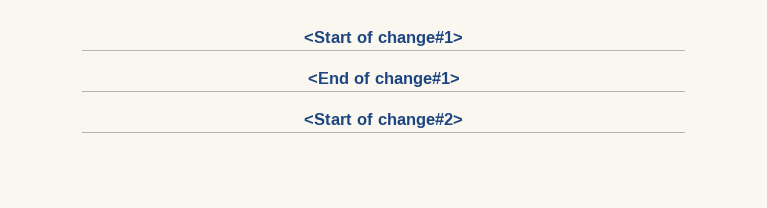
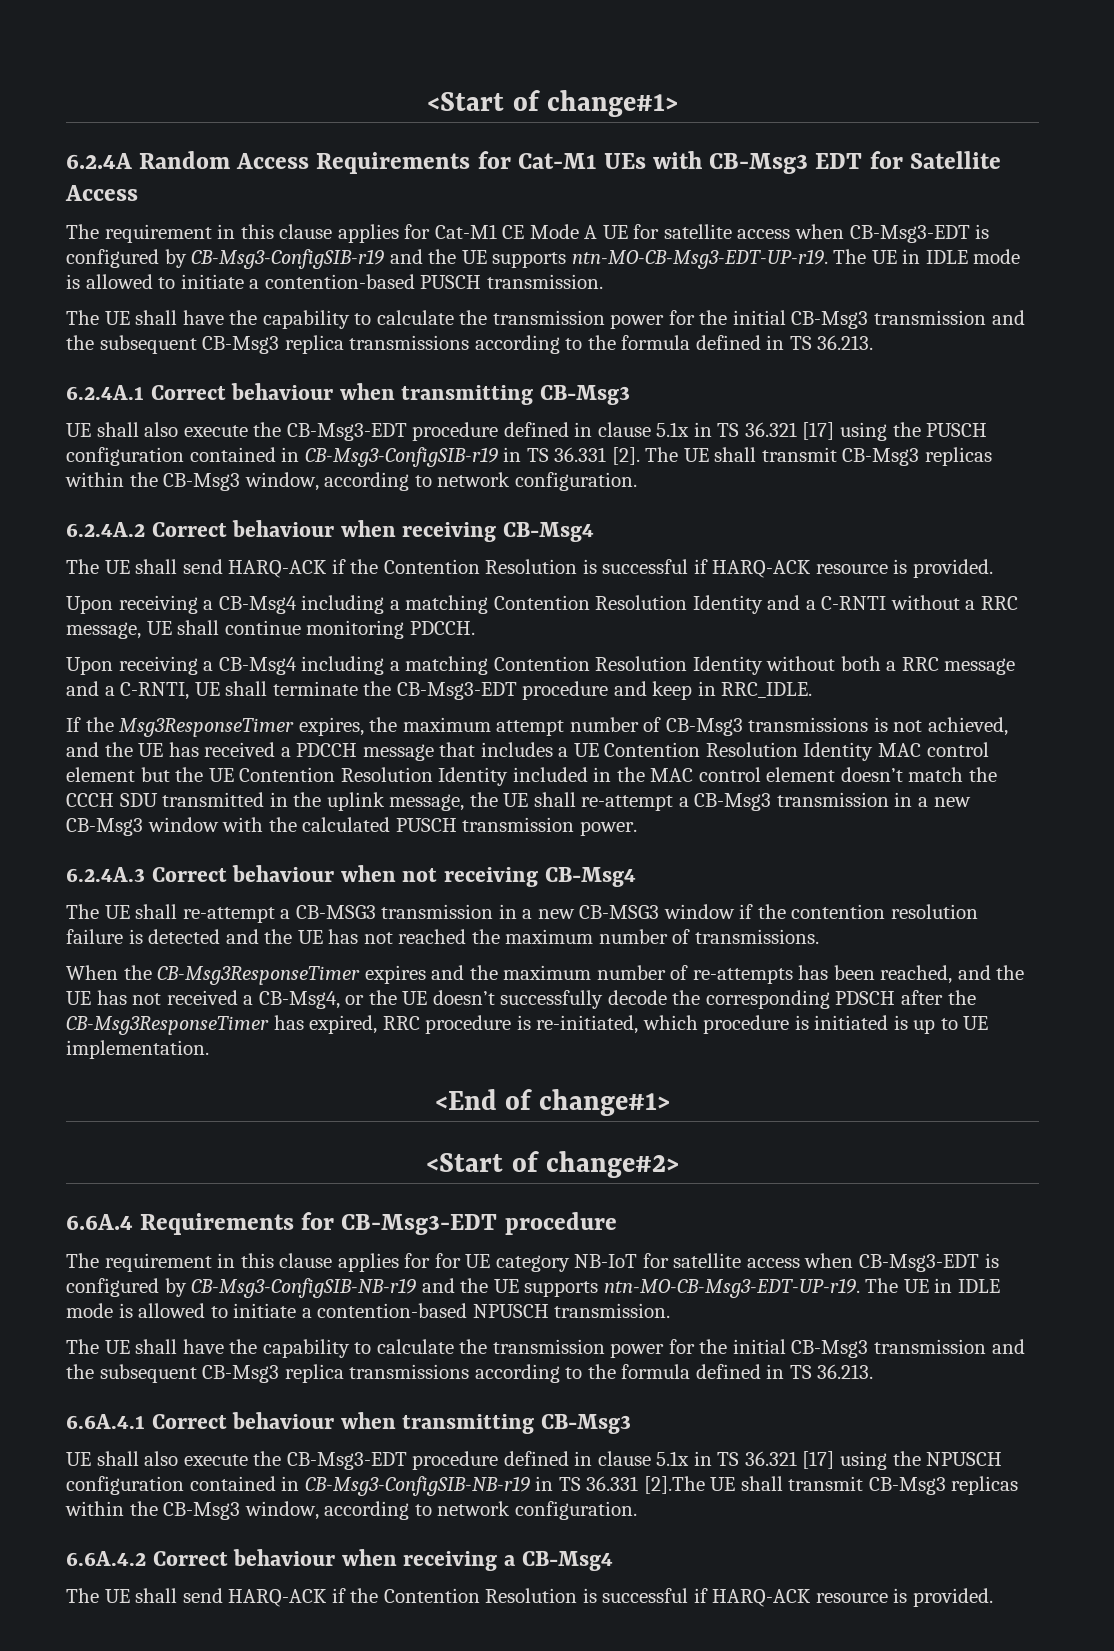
+ 6.2.4A Random Access Requirements for Cat-M1 UEs with CB-Msg3 EDT for Satellite Access
+ The requirement in this clause applies for Cat-M1 CE Mode A UE for satellite access when CB-Msg3-EDT is configured by CB-Msg3-ConfigSIB-r19 and the UE supports ntn-MO-CB-Msg3-EDT-UP-r19. The UE in IDLE mode is allowed to initiate a contention-based PUSCH transmission.
+ The UE shall have the capability to calculate the transmission power for the initial CB-Msg3 transmission and the subsequent CB-Msg3 replica transmissions according to the formula defined in TS 36.213.
+ 6.2.4A.1 Correct behaviour when transmitting CB-Msg3
+ UE shall also execute the CB-Msg3-EDT procedure defined in clause 5.1x in TS 36.321 [17] using the PUSCH configuration contained in CB-Msg3-ConfigSIB-r19 in TS 36.331 [2]. The UE shall transmit CB-Msg3 replicas within the CB-Msg3 window, according to network configuration.
+ 6.2.4A.2 Correct behaviour when receiving CB-Msg4
+ The UE shall send HARQ-ACK if the Contention Resolution is successful if HARQ-ACK resource is provided.
+ Upon receiving a CB-Msg4 including a matching Contention Resolution Identity and a C-RNTI without a RRC message, UE shall continue monitoring PDCCH.
+ Upon receiving a CB-Msg4 including a matching Contention Resolution Identity without both a RRC message and a C-RNTI, UE shall terminate the CB-Msg3-EDT procedure and keep in RRC_IDLE.
+ If the Msg3ResponseTimer expires, the maximum attempt number of CB-Msg3 transmissions is not achieved, and the UE has received a PDCCH message that includes a UE Contention Resolution Identity MAC control element but the UE Contention Resolution Identity included in the MAC control element doesn’t match the CCCH SDU transmitted in the uplink message, the UE shall re-attempt a CB-Msg3 transmission in a new CB-Msg3 window with the calculated PUSCH transmission power.
+ 6.2.4A.3 Correct behaviour when not receiving CB-Msg4
+ The UE shall re-attempt a CB-MSG3 transmission in a new CB-MSG3 window if the contention resolution failure is detected and the UE has not reached the maximum number of transmissions.
+ When the CB-Msg3ResponseTimer expires and the maximum number of re-attempts has been reached, and the UE has not received a CB-Msg4, or the UE doesn’t successfully decode the corresponding PDSCH after the CB-Msg3ResponseTimer has expired, RRC procedure is re-initiated, which procedure is initiated is up to UE implementation.
+ 6.6A.4 Requirements for CB-Msg3-EDT procedure
+ The requirement in this clause applies for for UE category NB-IoT for satellite access when CB-Msg3-EDT is configured by CB-Msg3-ConfigSIB-NB-r19 and the UE supports ntn-MO-CB-Msg3-EDT-UP-r19. The UE in IDLE mode is allowed to initiate a contention-based NPUSCH transmission.
+ The UE shall have the capability to calculate the transmission power for the initial CB-Msg3 transmission and the subsequent CB-Msg3 replica transmissions according to the formula defined in TS 36.213.
+ 6.6A.4.1 Correct behaviour when transmitting CB-Msg3
+ UE shall also execute the CB-Msg3-EDT procedure defined in clause 5.1x in TS 36.321 [17] using the NPUSCH configuration contained in CB-Msg3-ConfigSIB-NB-r19 in TS 36.331 [2].The UE shall transmit CB-Msg3 replicas within the CB-Msg3 window, according to network configuration.
+ 6.6A.4.2 Correct behaviour when receiving a CB-Msg4
+ The UE shall send HARQ-ACK if the Contention Resolution is successful if HARQ-ACK resource is provided.

